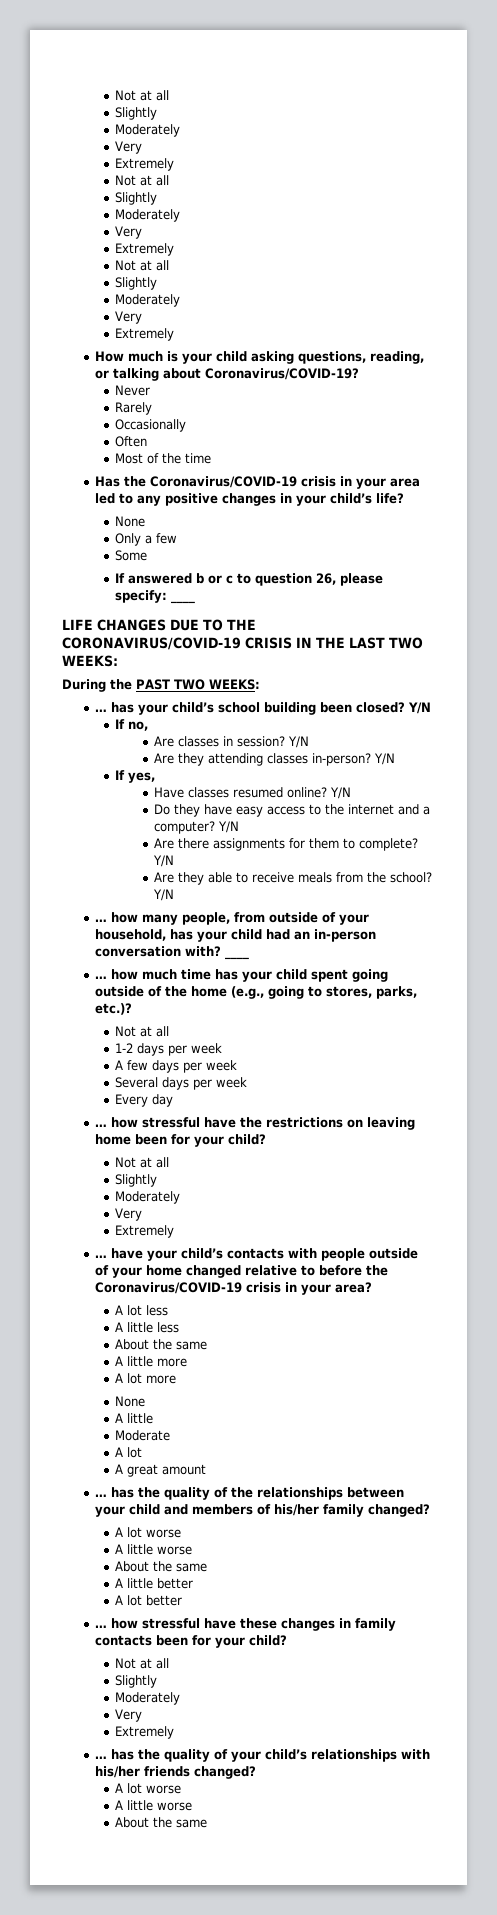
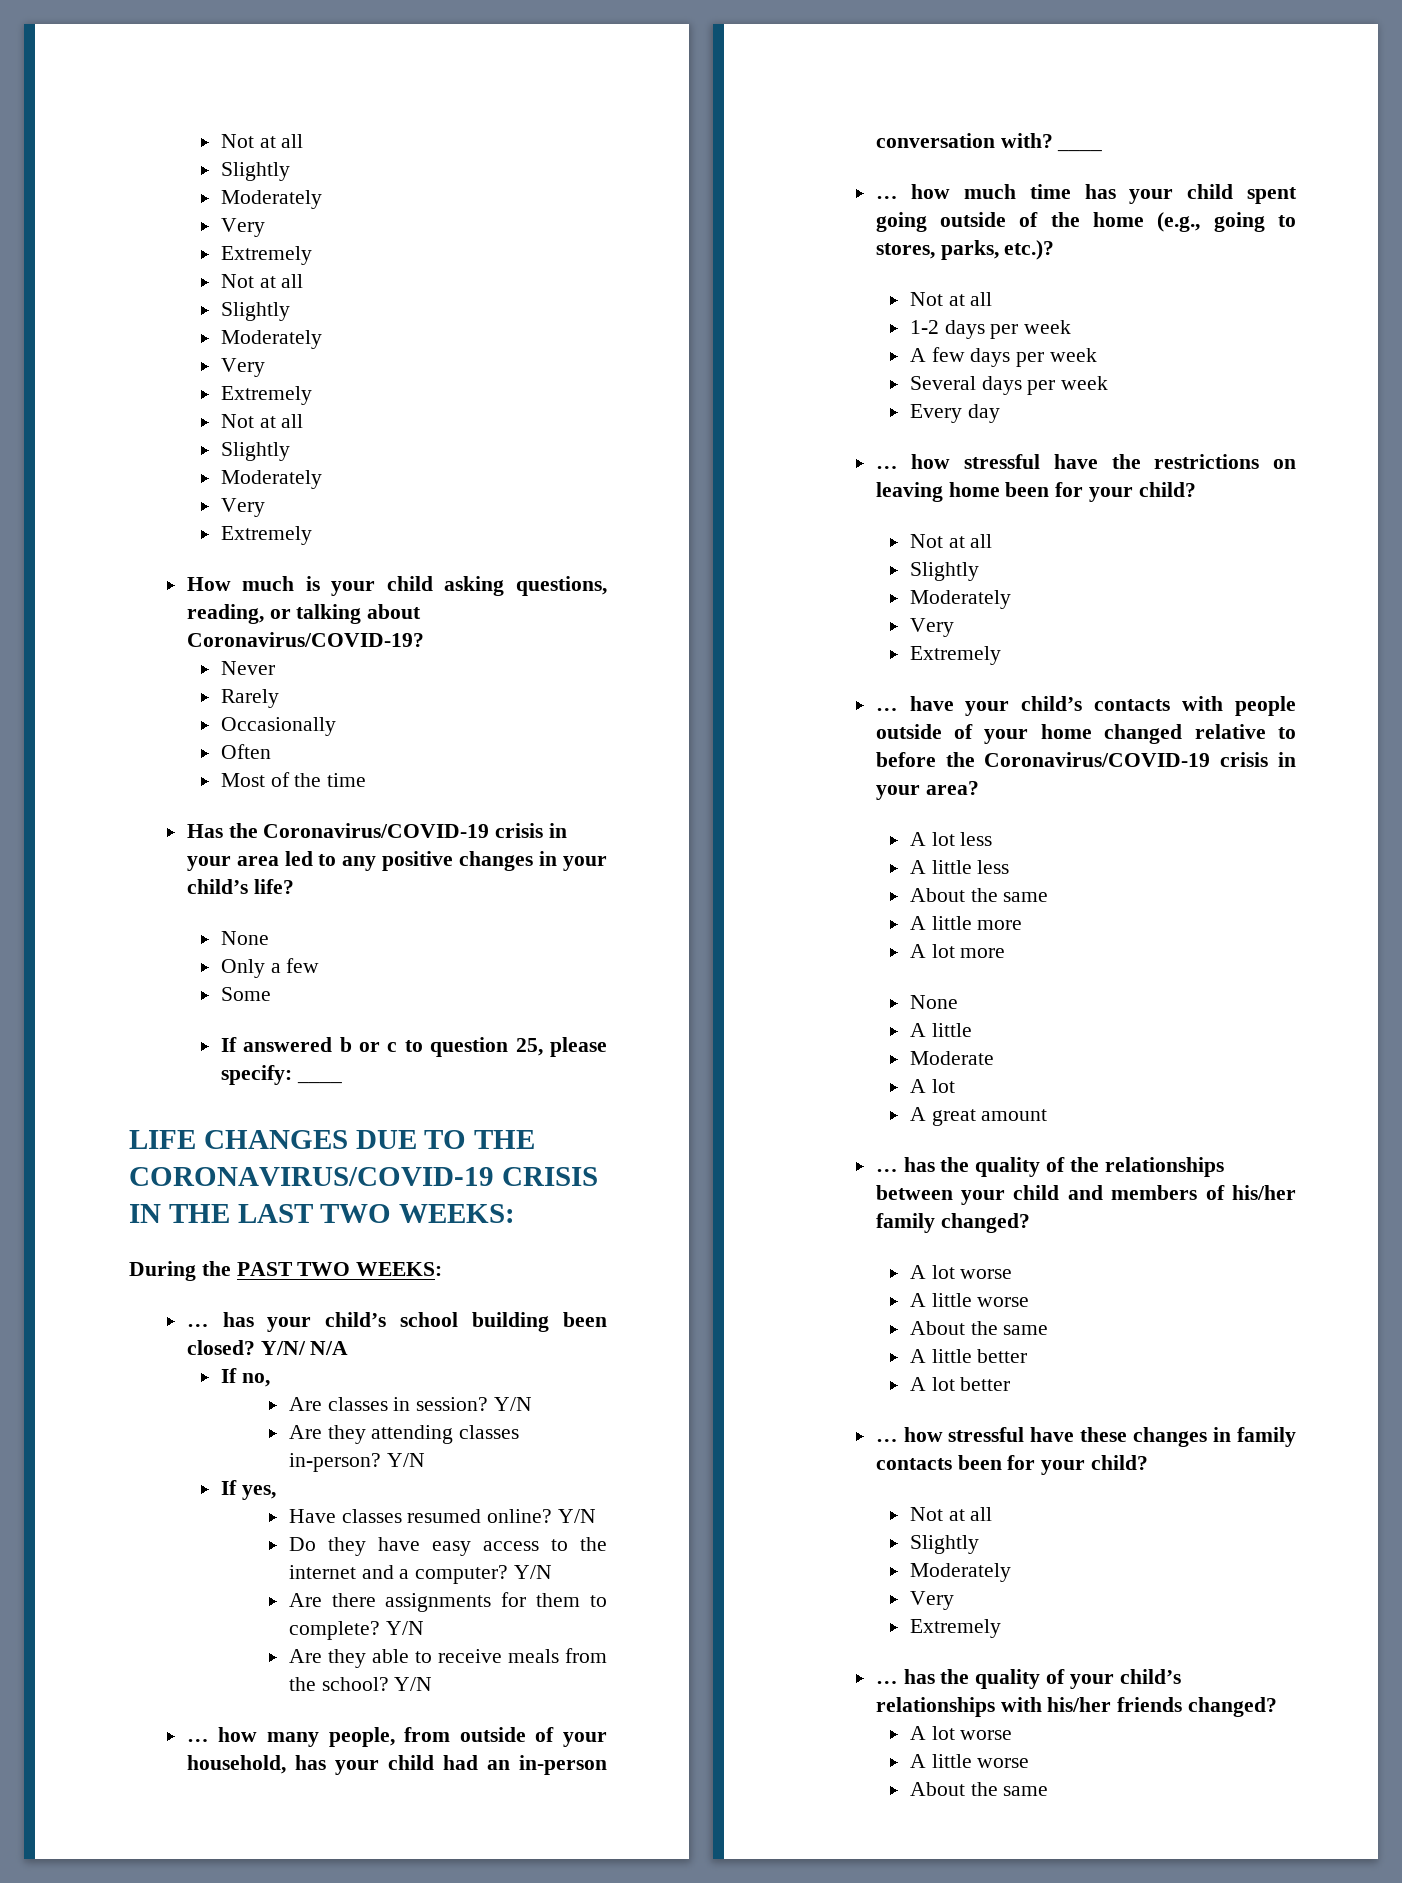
- If answered b or c to question 26, please specify: ____
+ If answered b or c to question 25, please specify: ____
- … has your child’s school building been closed? Y/N
+ … has your child’s school building been closed? Y/N/ N/A

